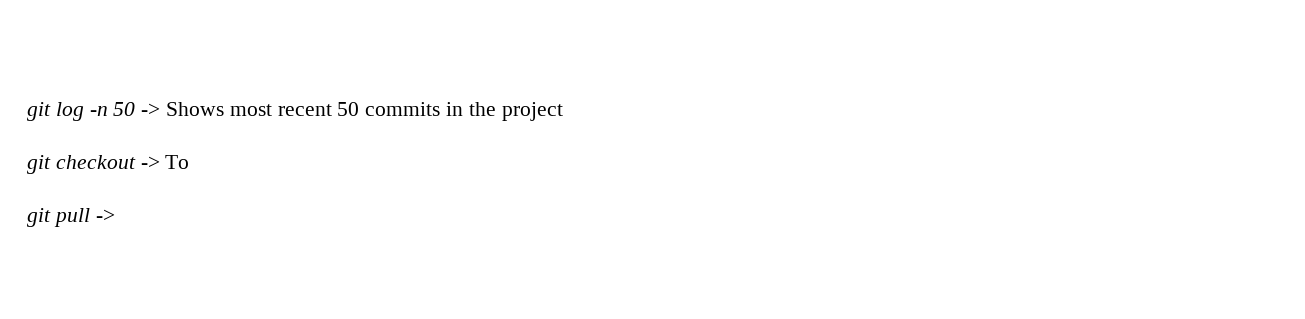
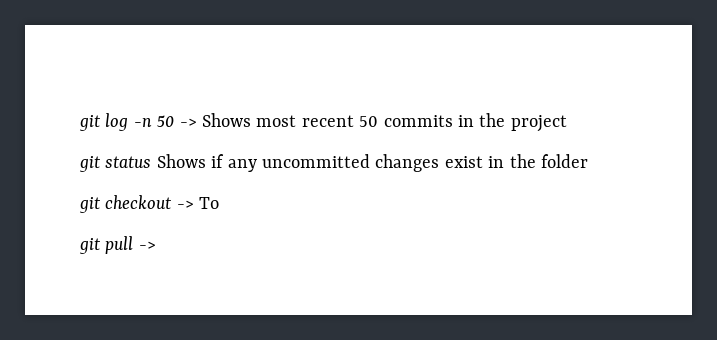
+ git status Shows if any uncommitted changes exist in the folder

